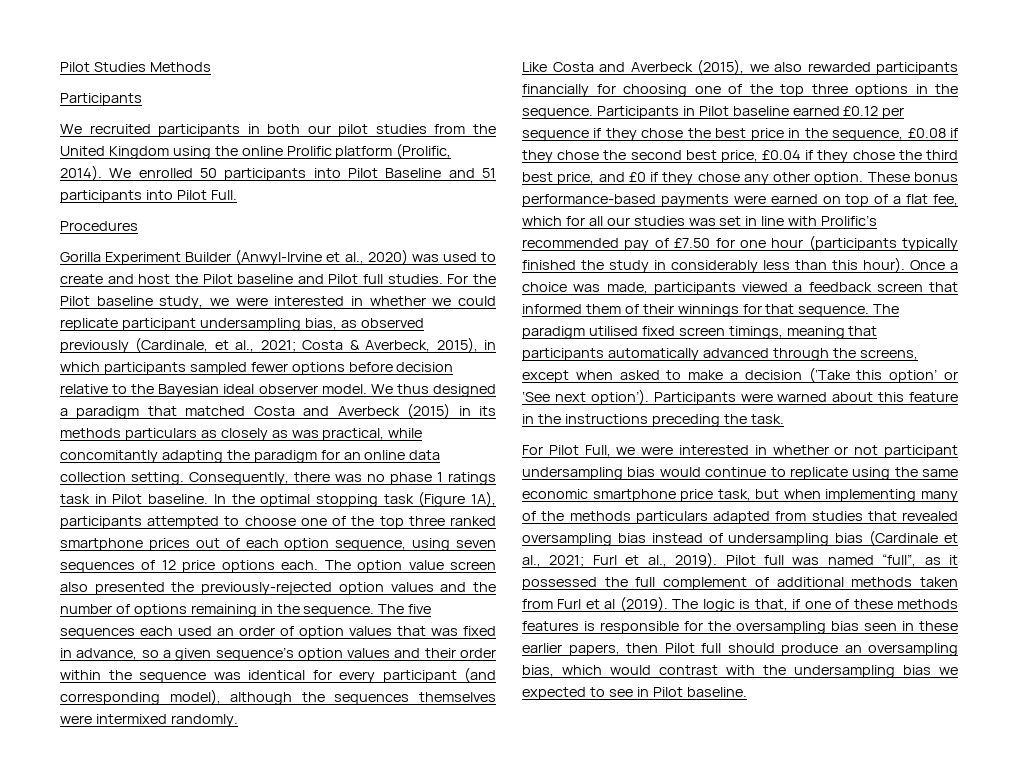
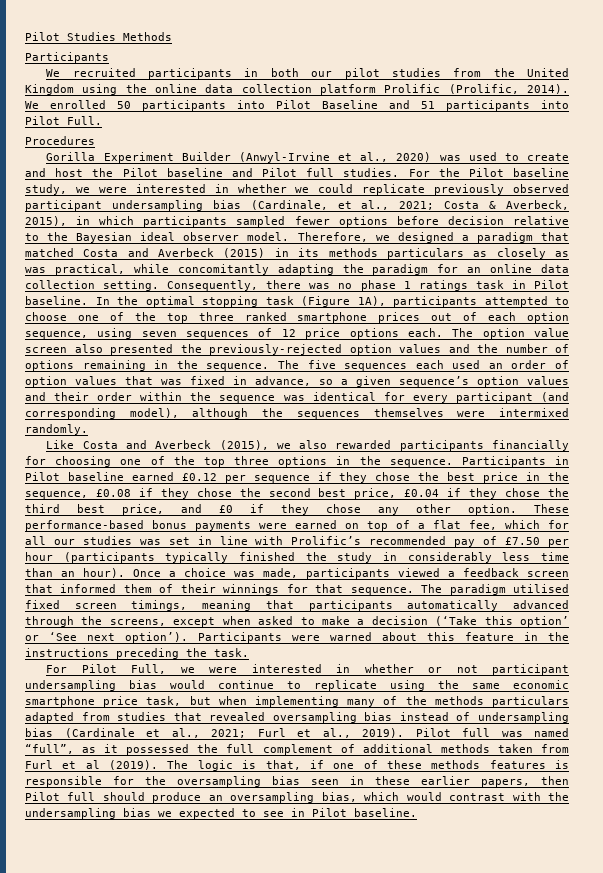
- We recruited participants in both our pilot studies from the United Kingdom using the online Prolific platform (Prolific, 2014).
+ We recruited participants in both our pilot studies from the United Kingdom using the online data collection platform Prolific (Prolific, 2014).
- For the Pilot baseline study, we were interested in whether we could replicate participant undersampling bias, as observed previously (Cardinale, et al., 2021; Costa & Averbeck, 2015), in which participants sampled fewer options before decision relative to the Bayesian ideal observer model.
+ For the Pilot baseline study, we were interested in whether we could replicate previously observed participant undersampling bias (Cardinale, et al., 2021; Costa & Averbeck, 2015), in which participants sampled fewer options before decision relative to the Bayesian ideal observer model.
- We thus designed a paradigm that matched Costa and Averbeck (2015) in its methods particulars as closely as was practical, while concomitantly adapting the paradigm for an online data collection setting.
+ Therefore, we designed a paradigm that matched Costa and Averbeck (2015) in its methods particulars as closely as was practical, while concomitantly adapting the paradigm for an online data collection setting.
- These bonus performance-based payments were earned on top of a flat fee, which for all our studies was set in line with Prolific’s recommended pay of £7.50 for one hour (participants typically finished the study in considerably less than this hour).
+ These performance-based bonus payments were earned on top of a flat fee, which for all our studies was set in line with Prolific’s recommended pay of £7.50 per hour (participants typically finished the study in considerably less time than an hour).

